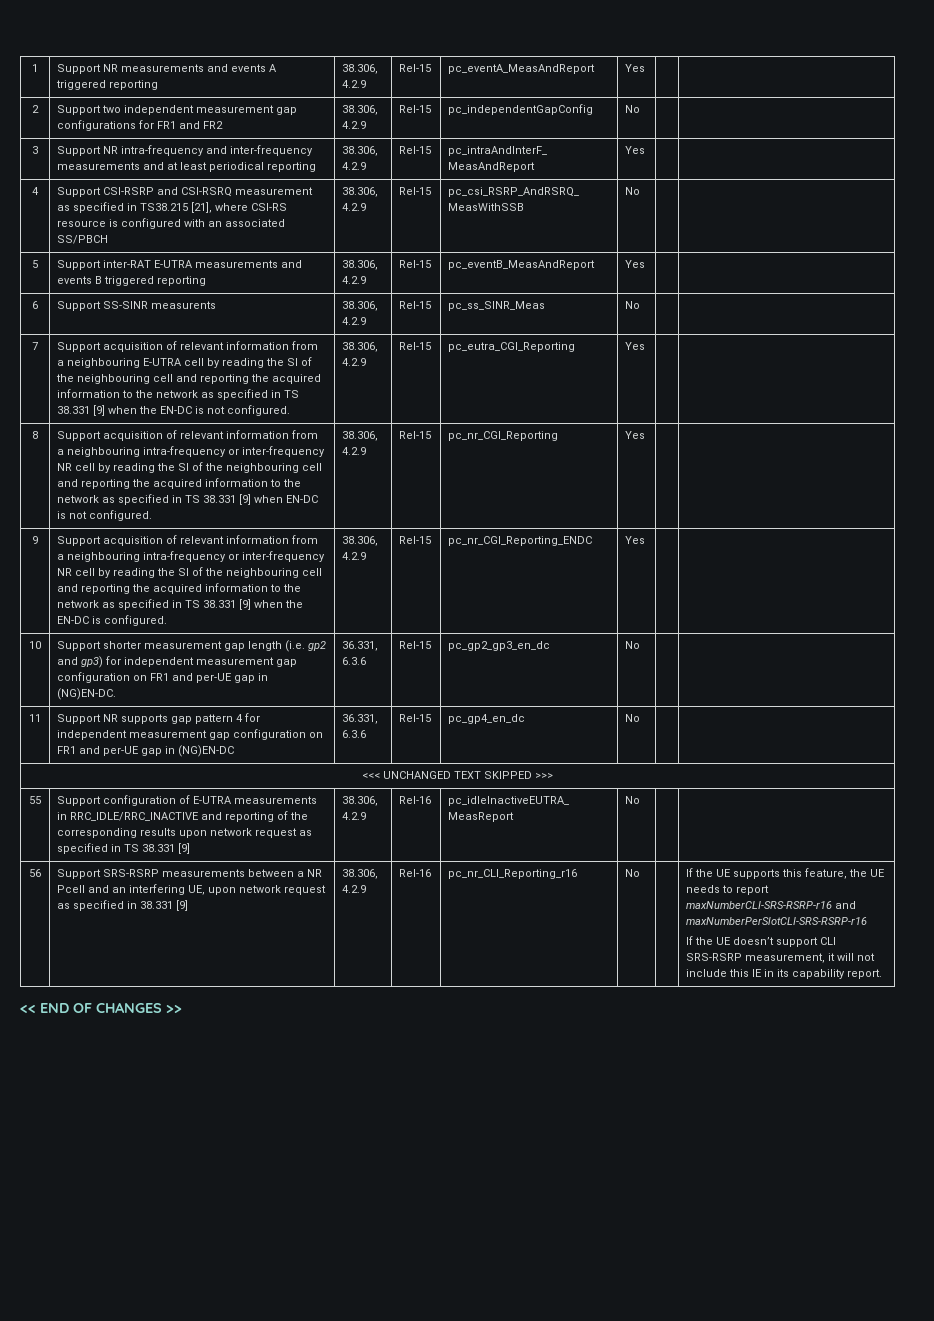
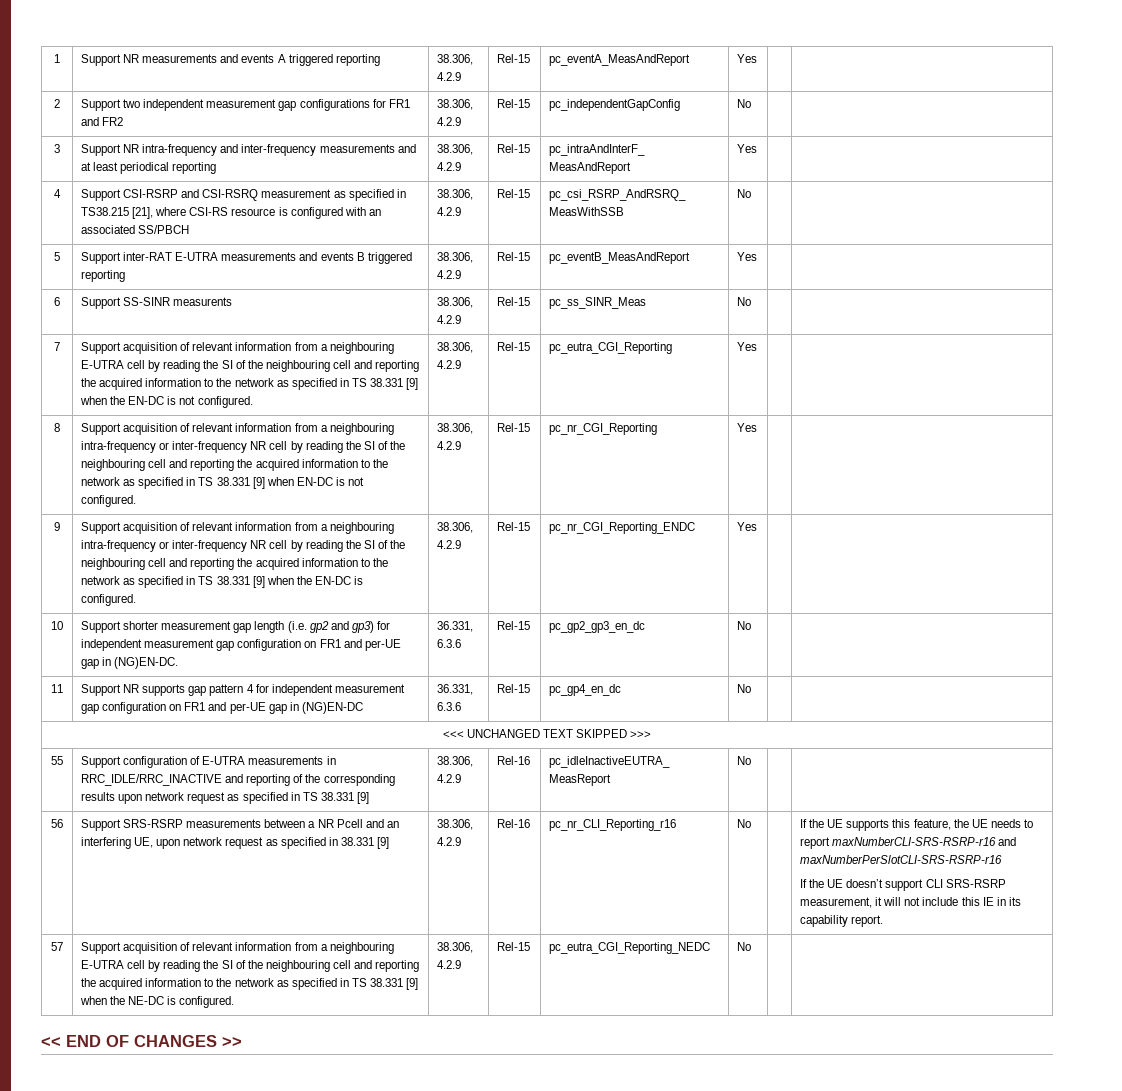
+ 57 | Support acquisition of relevant information from a neighbouring E-UTRA cell by reading the SI of the neighbouring cell and reporting the acquired information to the network as specified in TS 38.331 [9] when the NE-DC is configured. | 38.306, 4.2.9 | Rel-15 | pc_eutra_CGI_Reporting_NEDC | No

